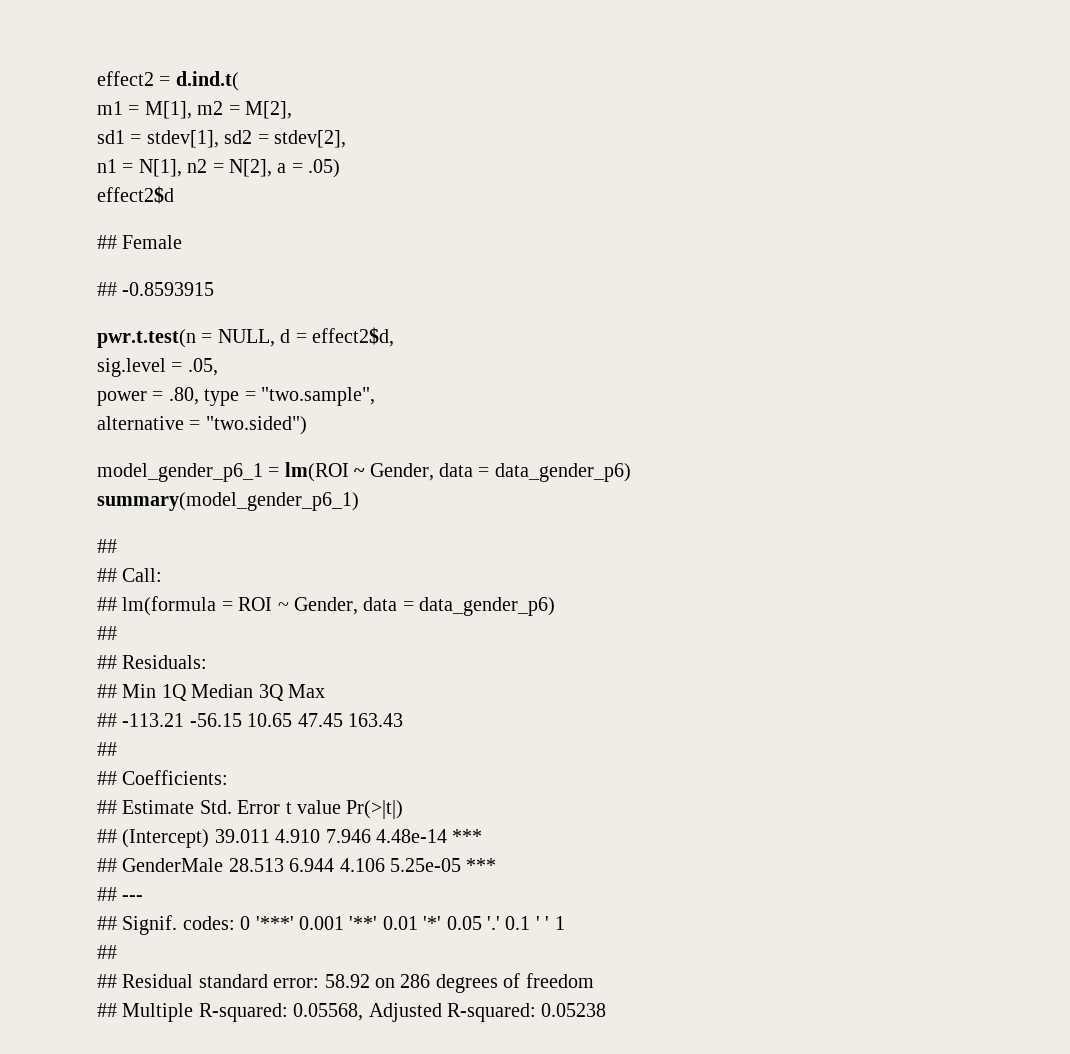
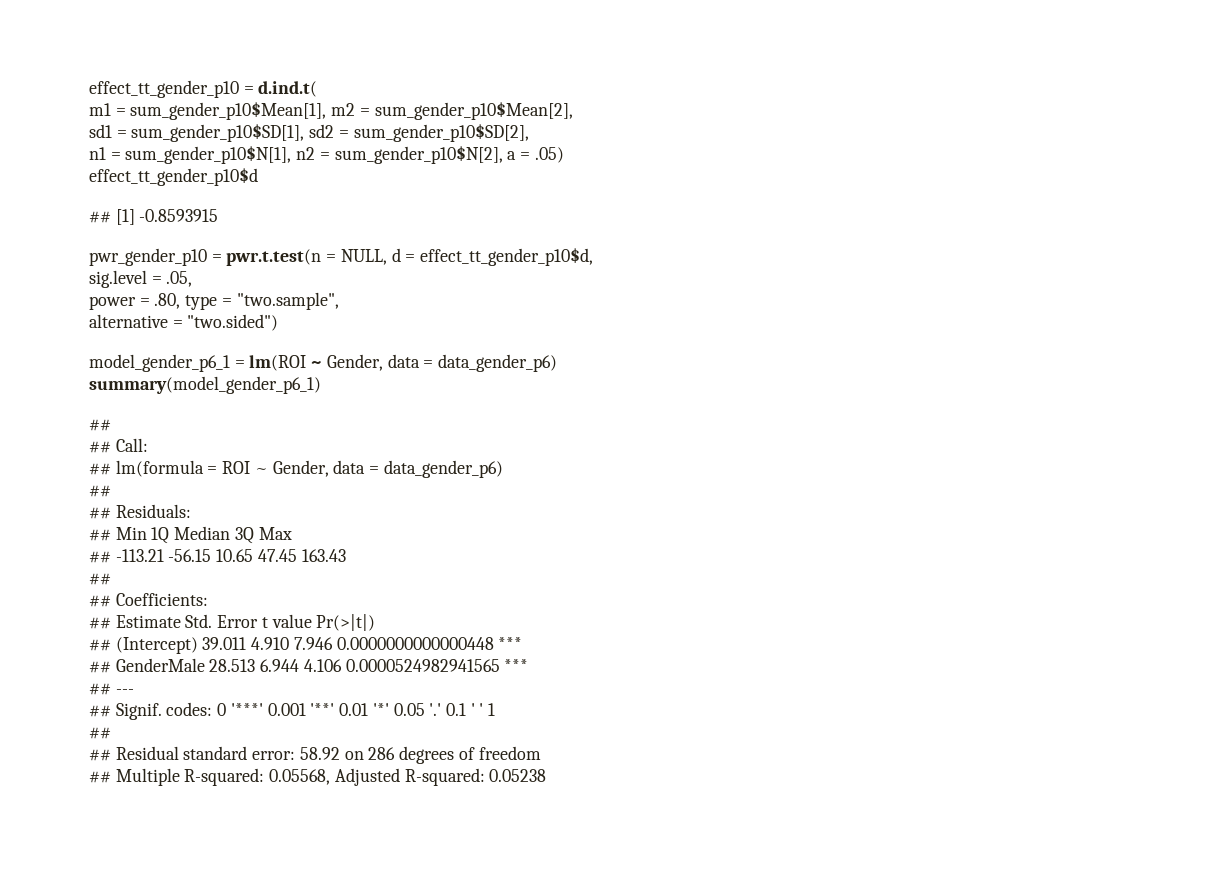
- effect2 = d.ind.t(
+ effect_tt_gender_p10 = d.ind.t(
- m1 = M[1], m2 = M[2],
+ m1 = sum_gender_p10$Mean[1], m2 = sum_gender_p10$Mean[2],
- sd1 = stdev[1], sd2 = stdev[2],
+ sd1 = sum_gender_p10$SD[1], sd2 = sum_gender_p10$SD[2],
- n1 = N[1], n2 = N[2], a = .05)
+ n1 = sum_gender_p10$N[1], n2 = sum_gender_p10$N[2], a = .05)
- effect2$d
- ## Female
- ## -0.8593915
+ effect_tt_gender_p10$d
+ ## [1] -0.8593915
- pwr.t.test(n = NULL, d = effect2$d,
+ pwr_gender_p10 = pwr.t.test(n = NULL, d = effect_tt_gender_p10$d,
- ## (Intercept) 39.011 4.910 7.946 4.48e-14 ***
+ ## (Intercept) 39.011 4.910 7.946 0.0000000000000448 ***
- ## GenderMale 28.513 6.944 4.106 5.25e-05 ***
+ ## GenderMale 28.513 6.944 4.106 0.0000524982941565 ***

